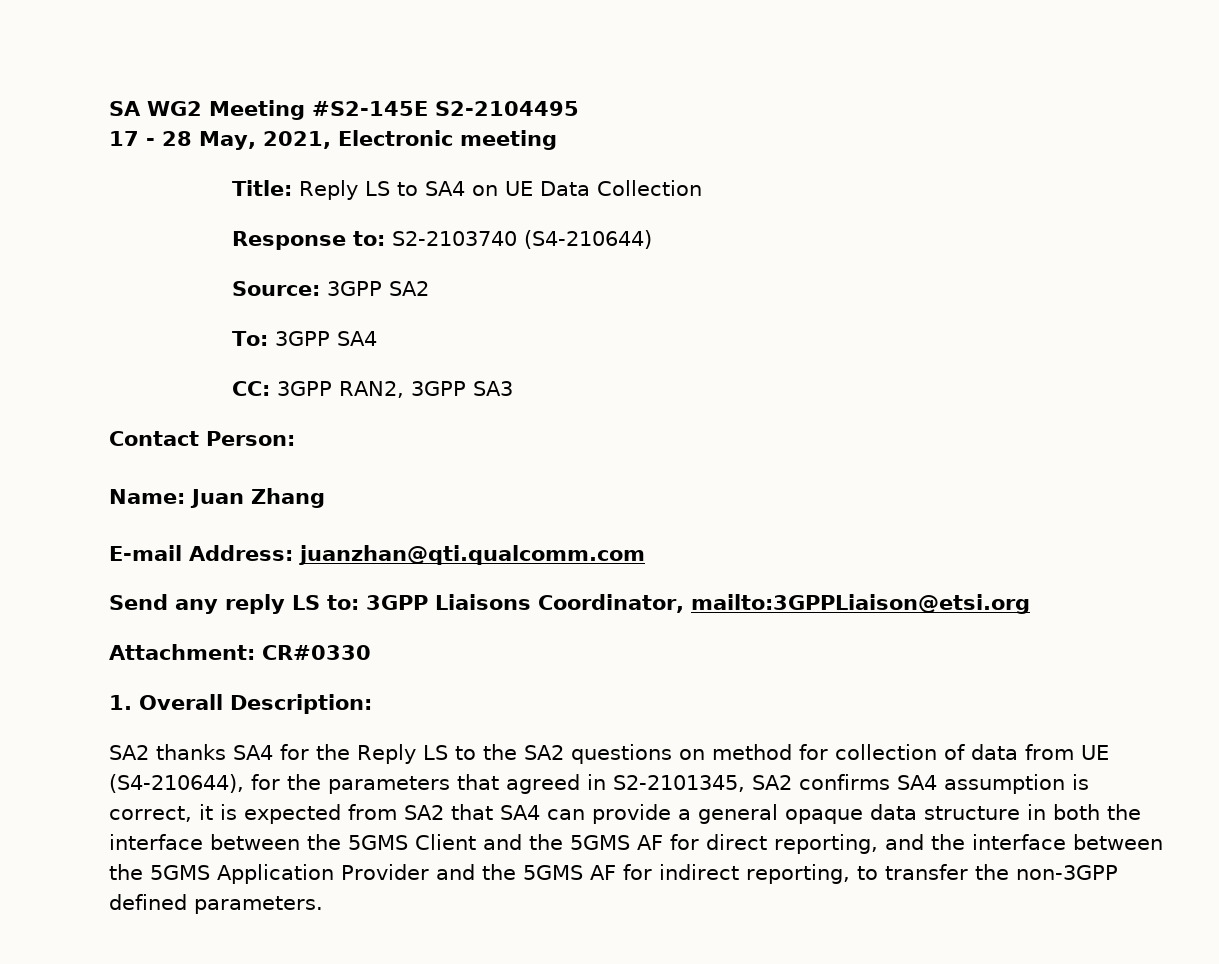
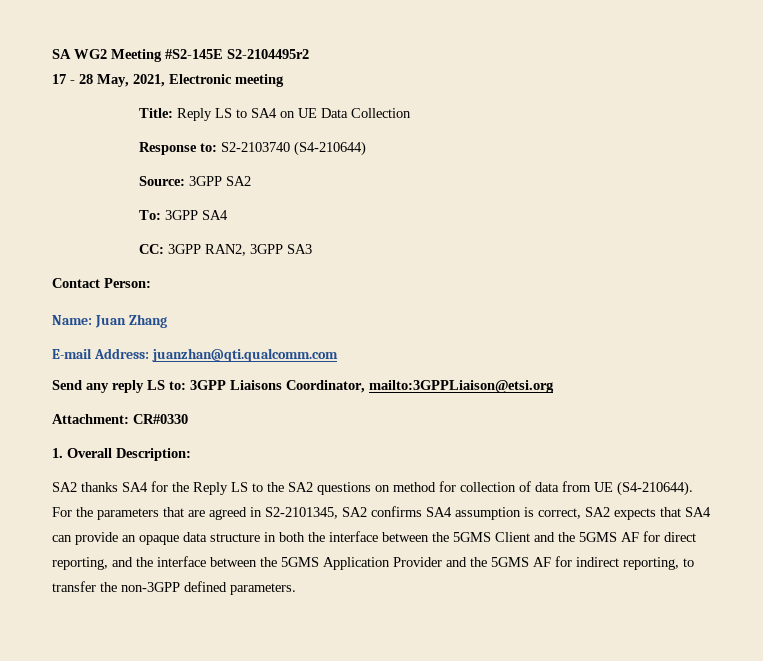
- SA WG2 Meeting #S2-145E S2-2104495
+ SA WG2 Meeting #S2-145E S2-2104495r2
- SA2 thanks SA4 for the Reply LS to the SA2 questions on method for collection of data from UE (S4-210644), for the parameters that agreed in S2-2101345, SA2 confirms SA4 assumption is correct, it is expected from SA2 that SA4 can provide a general opaque data structure in both the interface between the 5GMS Client and the 5GMS AF for direct reporting, and the interface between the 5GMS Application Provider and the 5GMS AF for indirect reporting, to transfer the non-3GPP defined parameters.
+ SA2 thanks SA4 for the Reply LS to the SA2 questions on method for collection of data from UE (S4-210644). For the parameters that are agreed in S2-2101345, SA2 confirms SA4 assumption is correct, SA2 expects that SA4 can provide an opaque data structure in both the interface between the 5GMS Client and the 5GMS AF for direct reporting, and the interface between the 5GMS Application Provider and the 5GMS AF for indirect reporting, to transfer the non-3GPP defined parameters.

